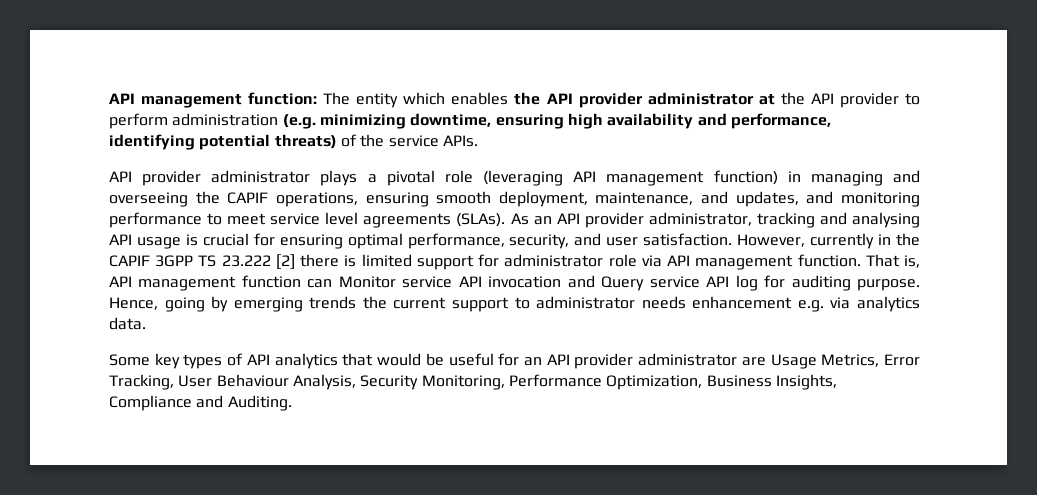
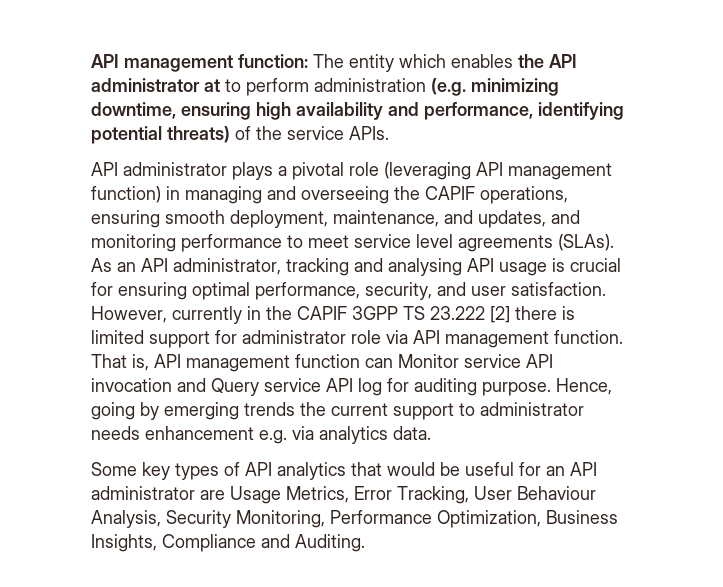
- API management function: The entity which enables the API provider administrator at the API provider to perform administration (e.g. minimizing downtime, ensuring high availability and performance, identifying potential threats) of the service APIs.
+ API management function: The entity which enables the API administrator at to perform administration (e.g. minimizing downtime, ensuring high availability and performance, identifying potential threats) of the service APIs.
- API provider administrator plays a pivotal role (leveraging API management function) in managing and overseeing the CAPIF operations, ensuring smooth deployment, maintenance, and updates, and monitoring performance to meet service level agreements (SLAs).
+ API administrator plays a pivotal role (leveraging API management function) in managing and overseeing the CAPIF operations, ensuring smooth deployment, maintenance, and updates, and monitoring performance to meet service level agreements (SLAs).
- As an API provider administrator, tracking and analysing API usage is crucial for ensuring optimal performance, security, and user satisfaction.
+ As an API administrator, tracking and analysing API usage is crucial for ensuring optimal performance, security, and user satisfaction.
- Some key types of API analytics that would be useful for an API provider administrator are Usage Metrics, Error Tracking, User Behaviour Analysis, Security Monitoring, Performance Optimization, Business Insights, Compliance and Auditing.
+ Some key types of API analytics that would be useful for an API administrator are Usage Metrics, Error Tracking, User Behaviour Analysis, Security Monitoring, Performance Optimization, Business Insights, Compliance and Auditing.

